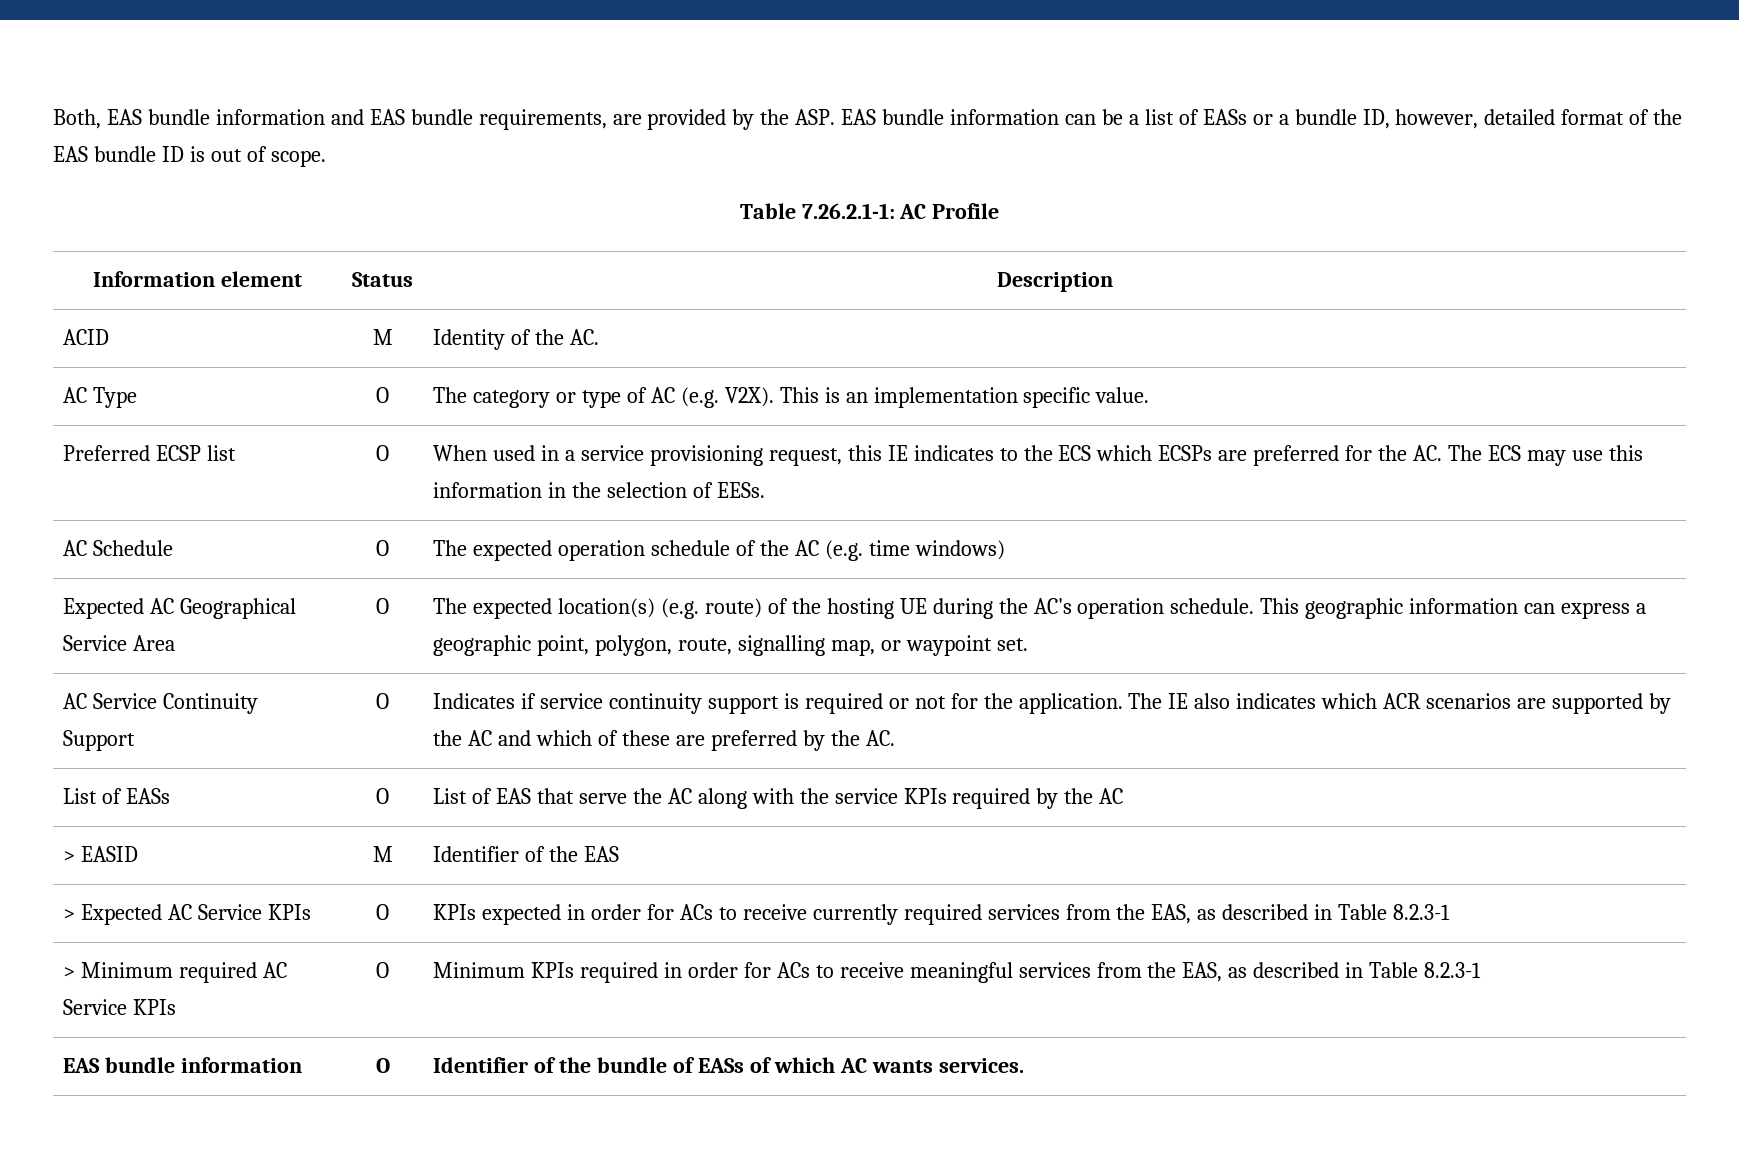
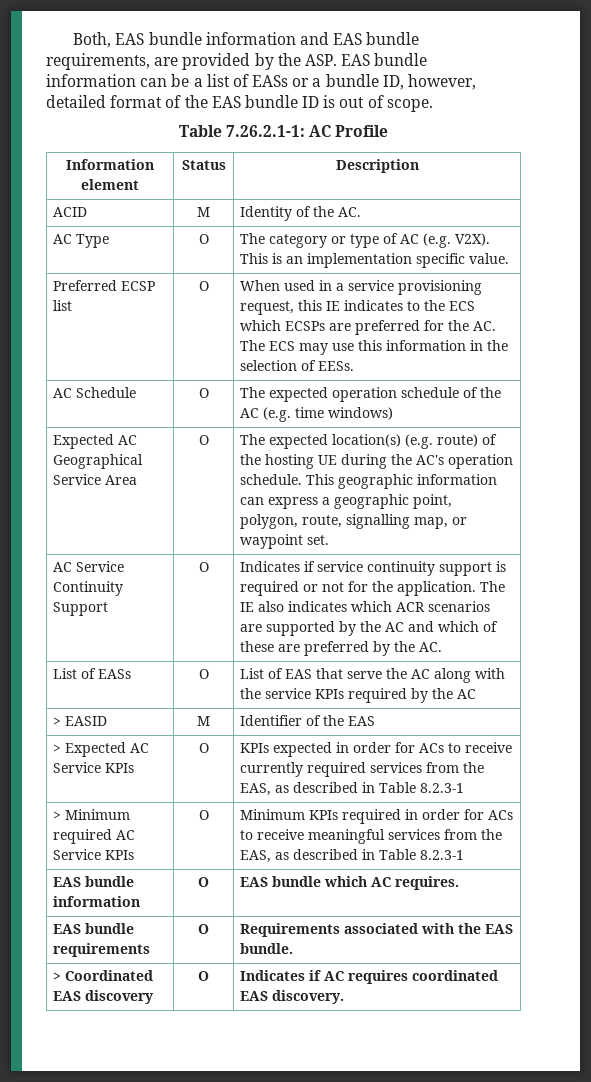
- EAS bundle information | O | Identifier of the bundle of EASs of which AC wants services.
+ EAS bundle information | O | EAS bundle which AC requires.
+ EAS bundle requirements | O | Requirements associated with the EAS bundle.
+ > Coordinated EAS discovery | O | Indicates if AC requires coordinated EAS discovery.

